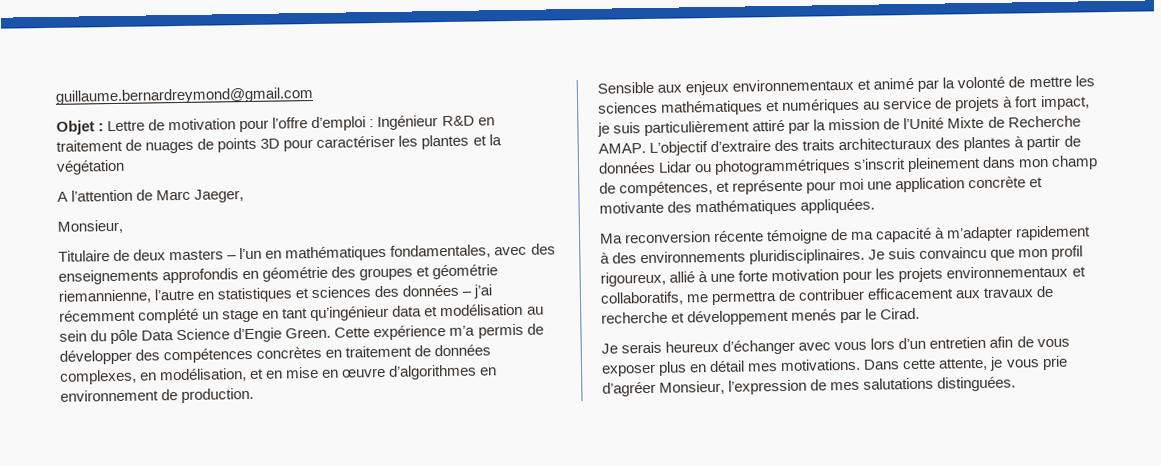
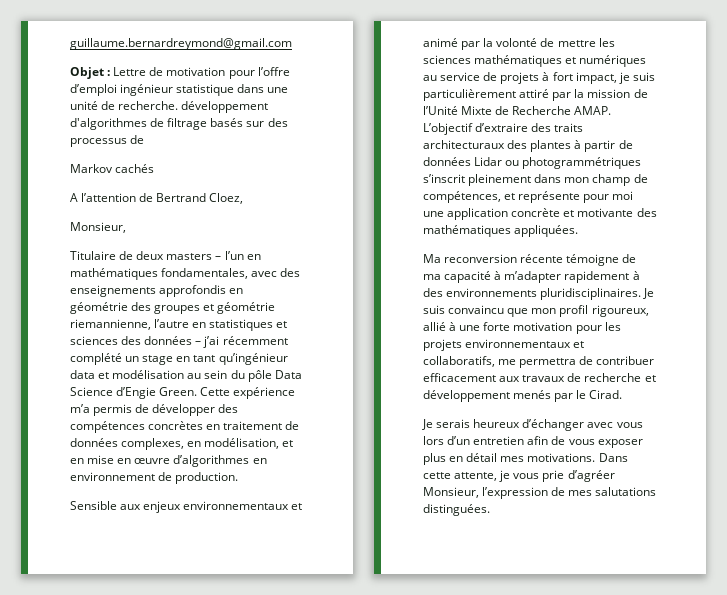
- Objet : Lettre de motivation pour l’offre d’emploi : Ingénieur R&D en traitement de nuages de points 3D pour caractériser les plantes et la végétation
+ Objet : Lettre de motivation pour l’offre d’emploi ingénieur statistique dans une unité de recherche. développement d'algorithmes de filtrage basés sur des processus de
+ Markov cachés
- A l’attention de Marc Jaeger,
+ A l’attention de Bertrand Cloez,

